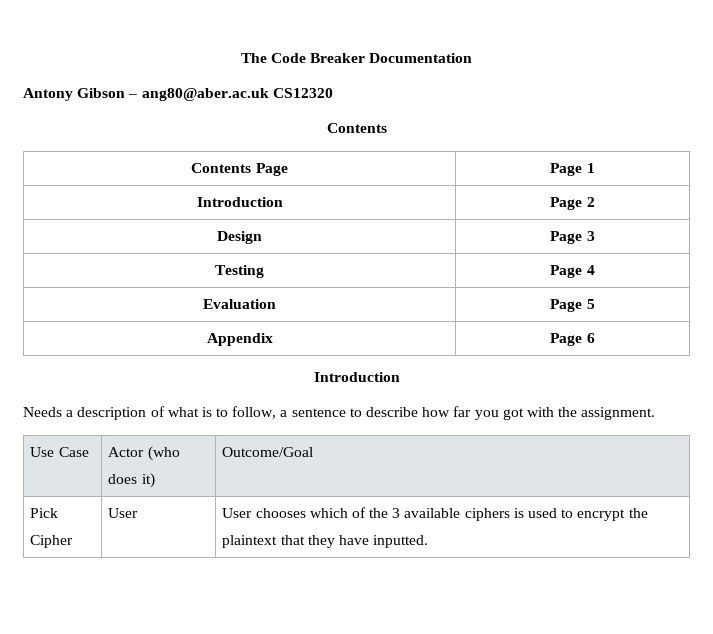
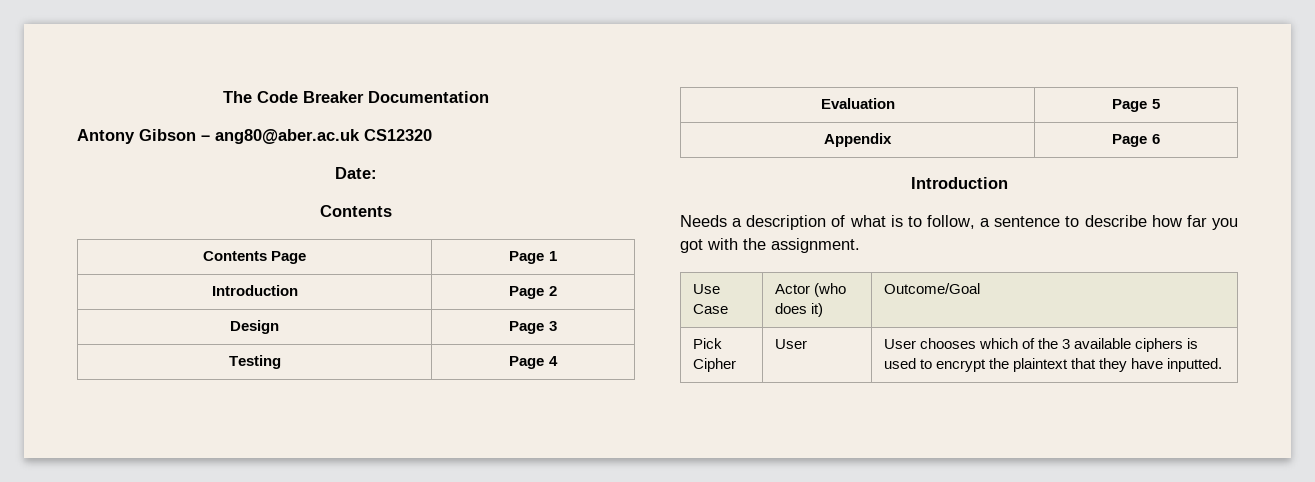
+ Date:

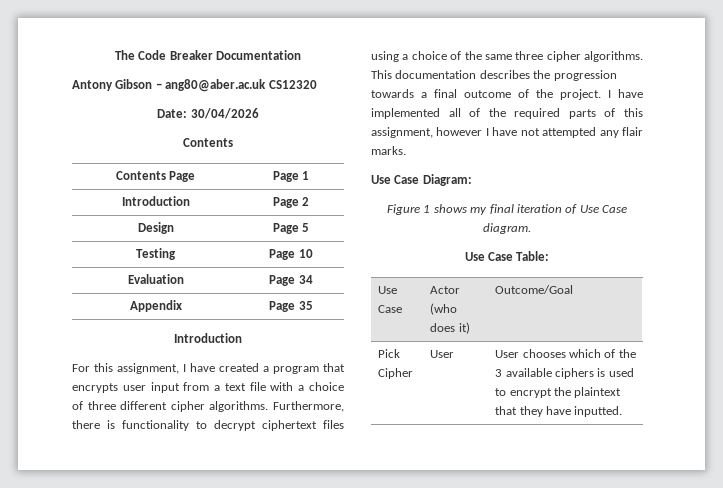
- Date:
+ Date: 30/04/2026
- Design | Page 3
+ Design | Page 5
- Testing | Page 4
+ Testing | Page 10
- Evaluation | Page 5
+ Evaluation | Page 34
- Appendix | Page 6
+ Appendix | Page 35
- Needs a description of what is to follow, a sentence to describe how far you got with the assignment.
+ For this assignment, I have created a program that encrypts user input from a text file with a choice of three different cipher algorithms. Furthermore, there is functionality to decrypt ciphertext files using a choice of the same three cipher algorithms. This documentation describes the progression towards a final outcome of the project. I have implemented all of the required parts of this assignment, however I have not attempted any flair marks.
+ Use Case Diagram:
+ Figure 1 shows my final iteration of Use Case diagram.
+ Use Case Table:

